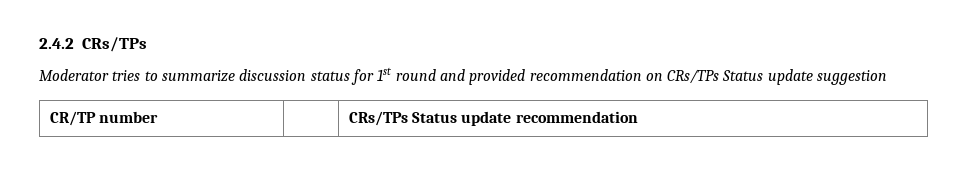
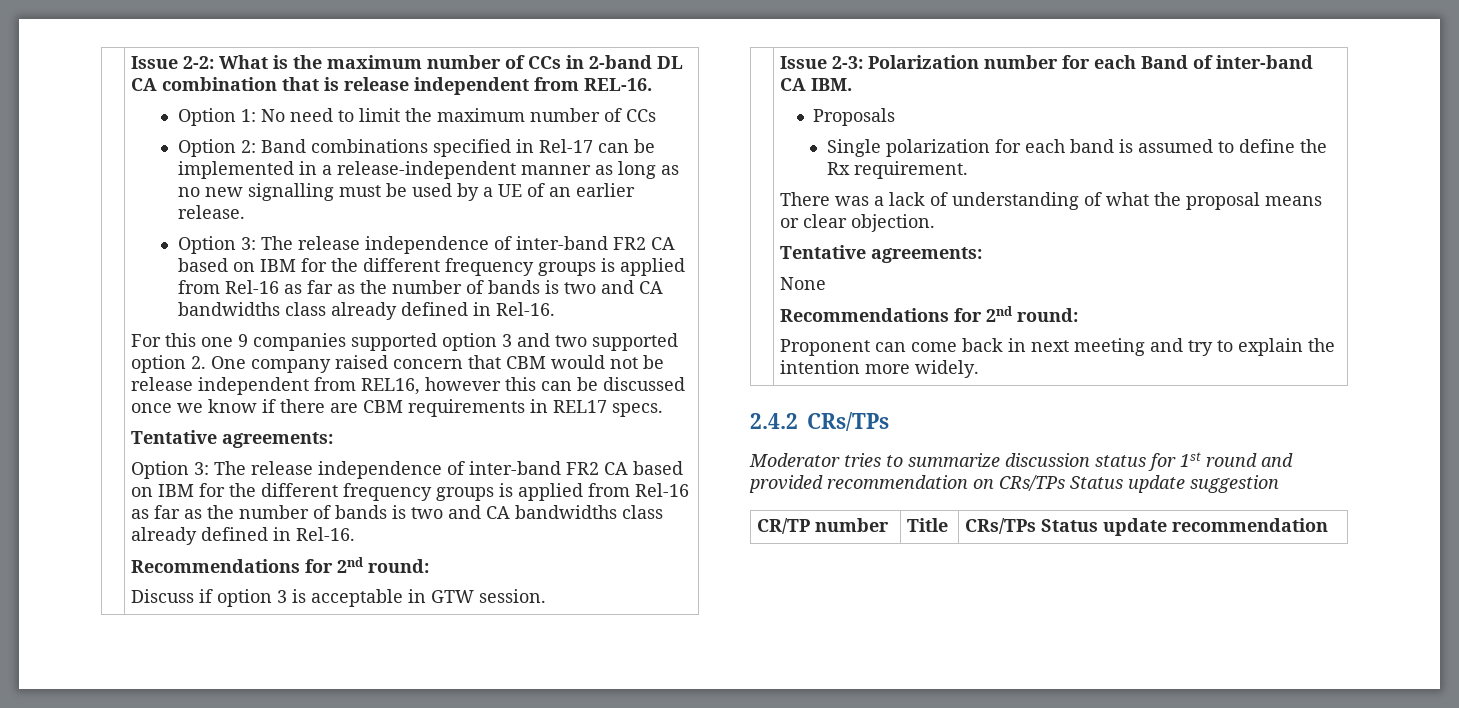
+ Issue 2-2: What is the maximum number of CCs in 2-band DL CA combination that is release independent from REL-16.
+ Option 1: No need to limit the maximum number of CCs
+ Option 2: Band combinations specified in Rel-17 can be implemented in a release-independent manner as long as no new signalling must be used by a UE of an earlier release.
+ Option 3: The release independence of inter-band FR2 CA based on IBM for the different frequency groups is applied from Rel-16 as far as the number of bands is two and CA bandwidths class already defined in Rel-16.
+ For this one 9 companies supported option 3 and two supported option 2. One company raised concern that CBM would not be release independent from REL16, however this can be discussed once we know if there are CBM requirements in REL17 specs.
+ Tentative agreements:
+ Option 3: The release independence of inter-band FR2 CA based on IBM for the different frequency groups is applied from Rel-16 as far as the number of bands is two and CA bandwidths class already defined in Rel-16.
+ Recommendations for 2nd round:
+ Discuss if option 3 is acceptable in GTW session.
+ | Issue 2-3: Polarization number for each Band of inter-band CA IBM.
+ Proposals
+ Single polarization for each band is assumed to define the Rx requirement.
+ There was a lack of understanding of what the proposal means or clear objection.
+ Tentative agreements:
+ None
+ Recommendations for 2nd round:
+ Proponent can come back in next meeting and try to explain the intention more widely.
- CR/TP number | | CRs/TPs Status update recommendation
+ CR/TP number | Title | CRs/TPs Status update recommendation

